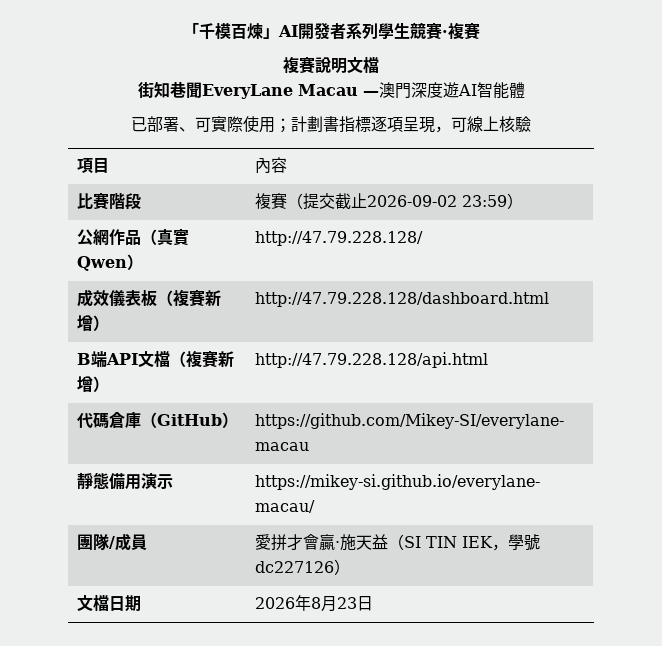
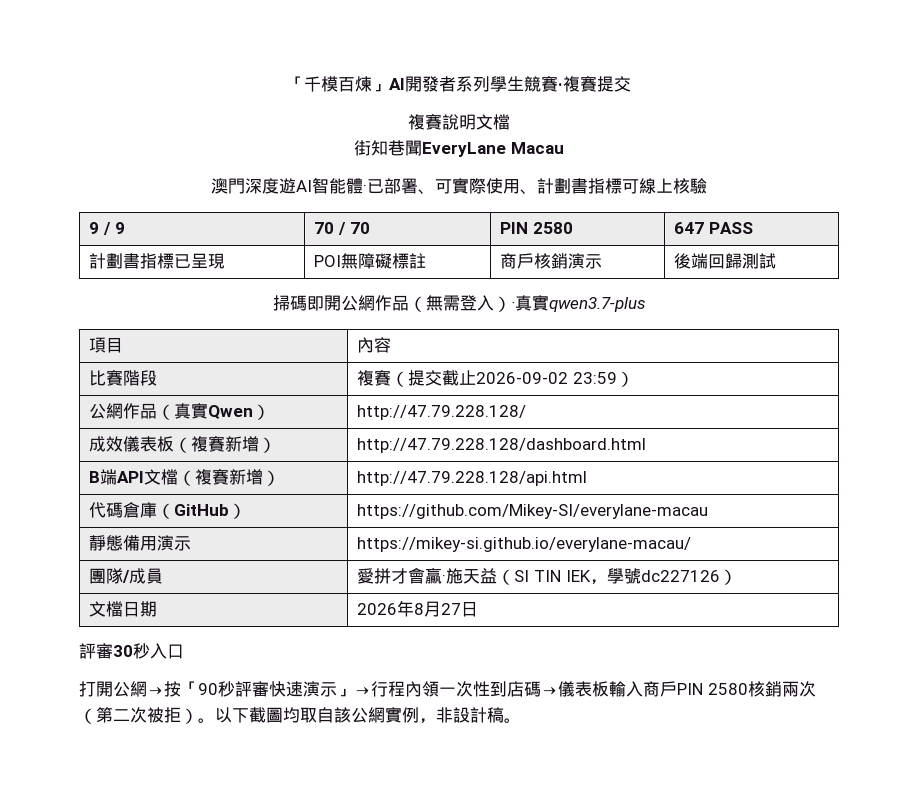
- 「千模百煉」AI開發者系列學生競賽·複賽
+ 「千模百煉」AI開發者系列學生競賽·複賽提交
- 街知巷聞EveryLane Macau —澳門深度遊AI智能體
- 已部署、可實際使用；計劃書指標逐項呈現，可線上核驗
+ 街知巷聞EveryLane Macau
+ 澳門深度遊AI智能體·已部署、可實際使用、計劃書指標可線上核驗
+ 9 / 9 | 70 / 70 | PIN 2580 | 647 PASS
+ 計劃書指標已呈現 | POI無障礙標註 | 商戶核銷演示 | 後端回歸測試
+ 掃碼即開公網作品（無需登入）·真實qwen3.7-plus
- 文檔日期 | 2026年8月23日
+ 文檔日期 | 2026年8月27日
+ 評審30秒入口
+ 打開公網→按「90秒評審快速演示」→行程內領一次性到店碼→儀表板輸入商戶PIN 2580核銷兩次（第二次被拒）。以下截圖均取自該公網實例，非設計稿。

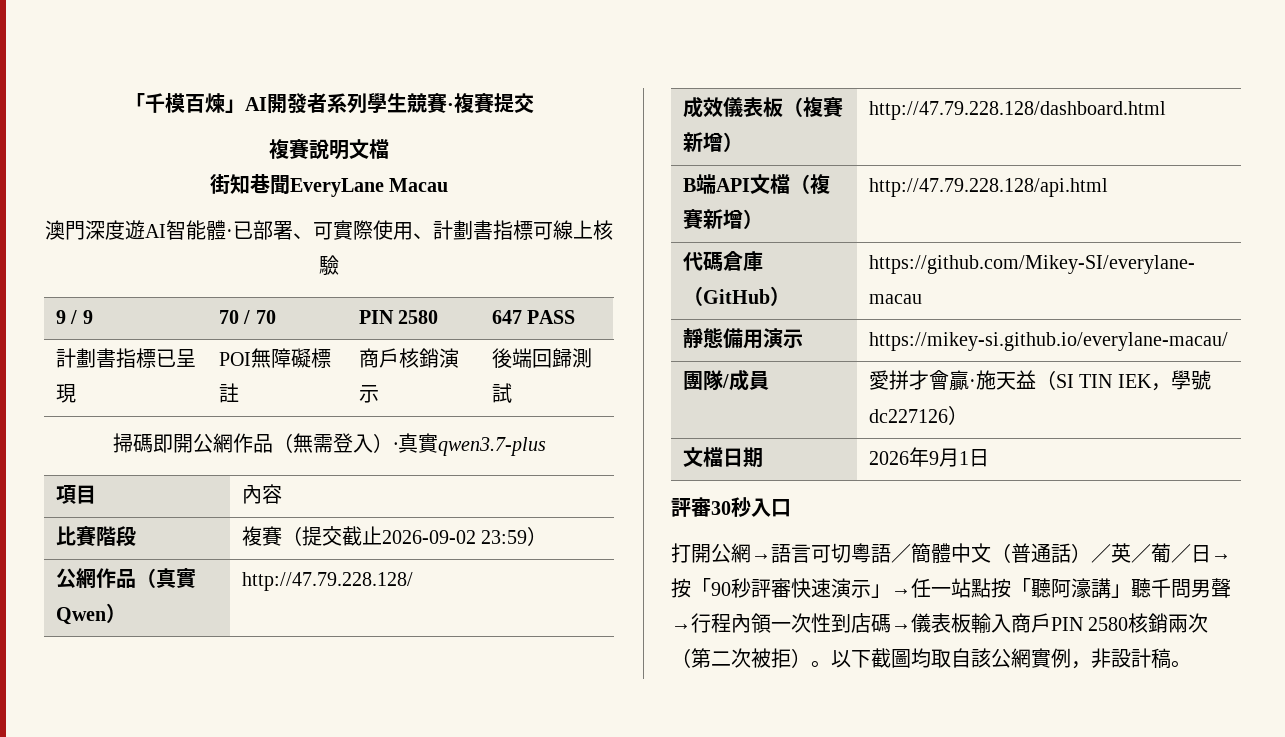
- 文檔日期 | 2026年8月27日
+ 文檔日期 | 2026年9月1日
- 打開公網→按「90秒評審快速演示」→行程內領一次性到店碼→儀表板輸入商戶PIN 2580核銷兩次（第二次被拒）。
+ 打開公網→語言可切粵語／簡體中文（普通話）／英／葡／日→按「90秒評審快速演示」→任一站點按「聽阿濠講」聽千問男聲→行程內領一次性到店碼→儀表板輸入商戶PIN 2580核銷兩次（第二次被拒）。

